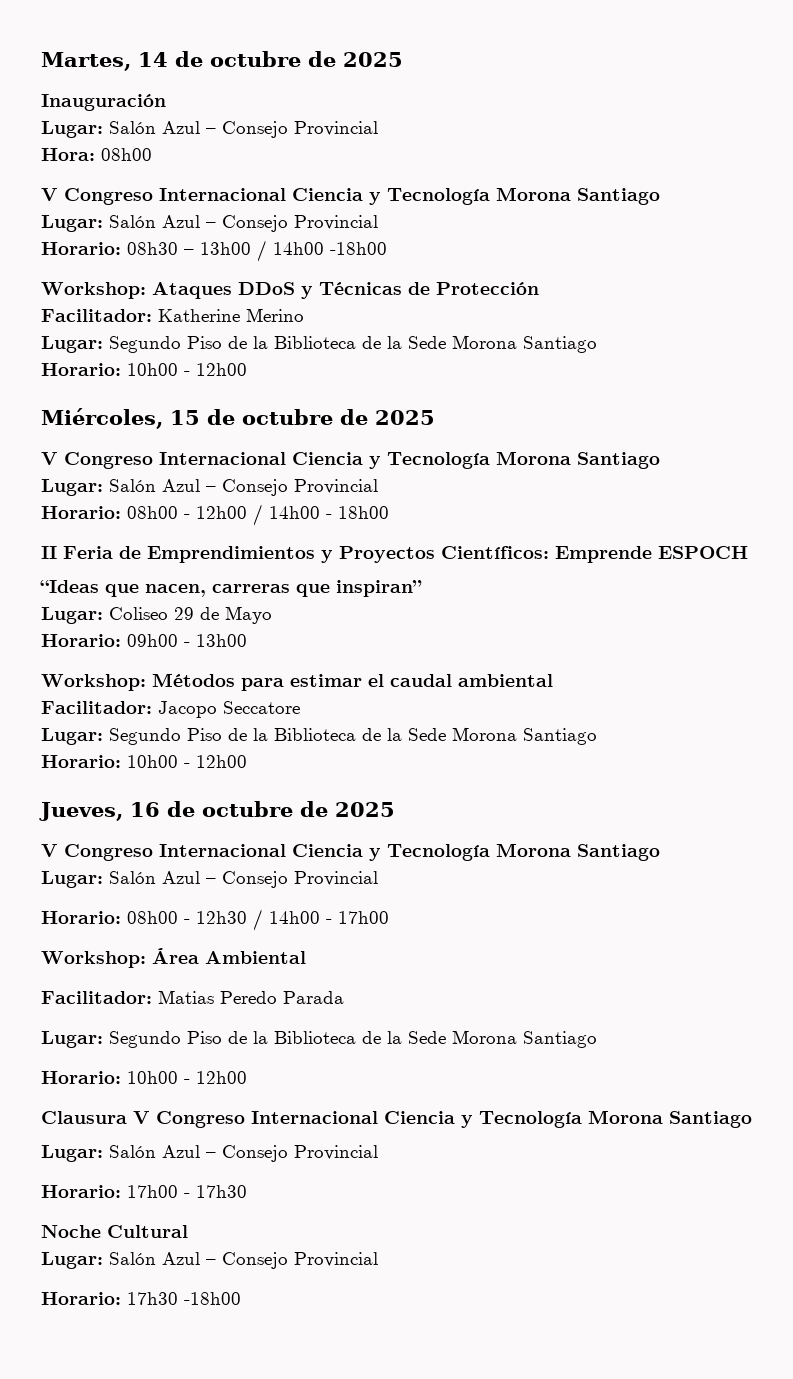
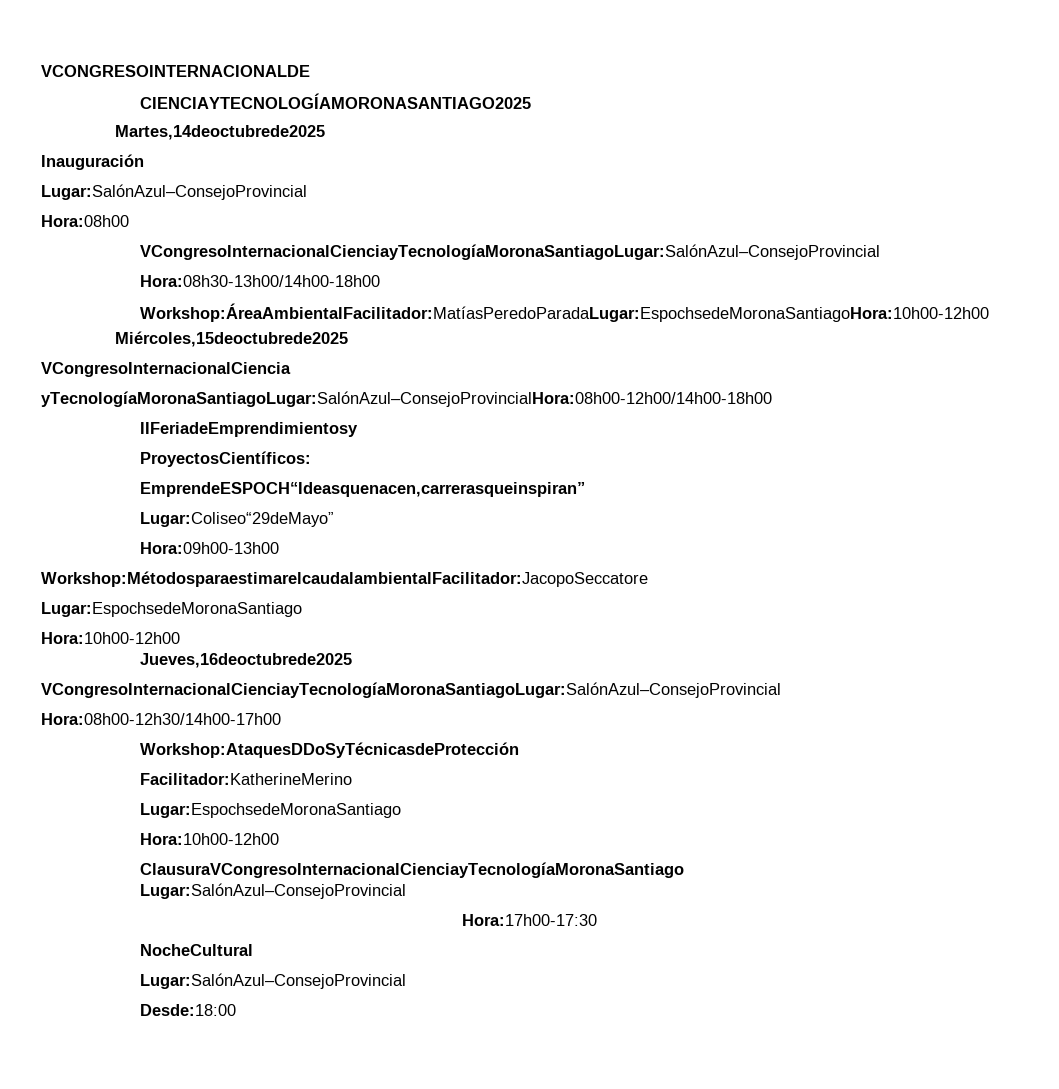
- Martes, 14 de octubre de 2025
+ VCONGRESOINTERNACIONALDE
+ CIENCIAYTECNOLOGÍAMORONASANTIAGO2025
+ Martes,14deoctubrede2025
  Inauguración
- Lugar: Salón Azul – Consejo Provincial
- Hora: 08h00
- V Congreso Internacional Ciencia y Tecnología Morona Santiago
- Lugar: Salón Azul – Consejo Provincial
- Horario: 08h30 – 13h00 / 14h00 -18h00
- Workshop: Ataques DDoS y Técnicas de Protección
- Facilitador: Katherine Merino
- Lugar: Segundo Piso de la Biblioteca de la Sede Morona Santiago
- Horario: 10h00 - 12h00
- Miércoles, 15 de octubre de 2025
- V Congreso Internacional Ciencia y Tecnología Morona Santiago
- Lugar: Salón Azul – Consejo Provincial
- Horario: 08h00 - 12h00 / 14h00 - 18h00
- II Feria de Emprendimientos y Proyectos Científicos: Emprende ESPOCH
- “Ideas que nacen, carreras que inspiran”
- Lugar: Coliseo 29 de Mayo
- Horario: 09h00 - 13h00
- Workshop: Métodos para estimar el caudal ambiental
- Facilitador: Jacopo Seccatore
- Lugar: Segundo Piso de la Biblioteca de la Sede Morona Santiago
- Horario: 10h00 - 12h00
- Jueves, 16 de octubre de 2025
- V Congreso Internacional Ciencia y Tecnología Morona Santiago
- Lugar: Salón Azul – Consejo Provincial
- Horario: 08h00 - 12h30 / 14h00 - 17h00
- Workshop: Área Ambiental
- Facilitador: Matias Peredo Parada
- Lugar: Segundo Piso de la Biblioteca de la Sede Morona Santiago
- Horario: 10h00 - 12h00
- Clausura V Congreso Internacional Ciencia y Tecnología Morona Santiago
- Lugar: Salón Azul – Consejo Provincial
- Horario: 17h00 - 17h30
- Noche Cultural
- Lugar: Salón Azul – Consejo Provincial
- Horario: 17h30 -18h00
+ Lugar:SalónAzul–ConsejoProvincial
+ Hora:08h00
+ VCongresoInternacionalCienciayTecnologíaMoronaSantiagoLugar:SalónAzul–ConsejoProvincial
+ Hora:08h30-13h00/14h00-18h00
+ Workshop:ÁreaAmbientalFacilitador:MatíasPeredoParadaLugar:EspochsedeMoronaSantiagoHora:10h00-12h00
+ Miércoles,15deoctubrede2025
+ VCongresoInternacionalCiencia
+ yTecnologíaMoronaSantiagoLugar:SalónAzul–ConsejoProvincialHora:08h00-12h00/14h00-18h00
+ IIFeriadeEmprendimientosy
+ ProyectosCientíficos:
+ EmprendeESPOCH“Ideasquenacen,carrerasqueinspiran”
+ Lugar:Coliseo“29deMayo”
+ Hora:09h00-13h00
+ Workshop:MétodosparaestimarelcaudalambientalFacilitador:JacopoSeccatore
+ Lugar:EspochsedeMoronaSantiago
+ Hora:10h00-12h00
+ Jueves,16deoctubrede2025
+ VCongresoInternacionalCienciayTecnologíaMoronaSantiagoLugar:SalónAzul–ConsejoProvincial
+ Hora:08h00-12h30/14h00-17h00
+ Workshop:AtaquesDDoSyTécnicasdeProtección
+ Facilitador:KatherineMerino
+ Lugar:EspochsedeMoronaSantiago
+ Hora:10h00-12h00
+ ClausuraVCongresoInternacionalCienciayTecnologíaMoronaSantiago
+ Lugar:SalónAzul–ConsejoProvincial
+ Hora:17h00-17:30
+ NocheCultural
+ Lugar:SalónAzul–ConsejoProvincial
+ Desde:18:00

